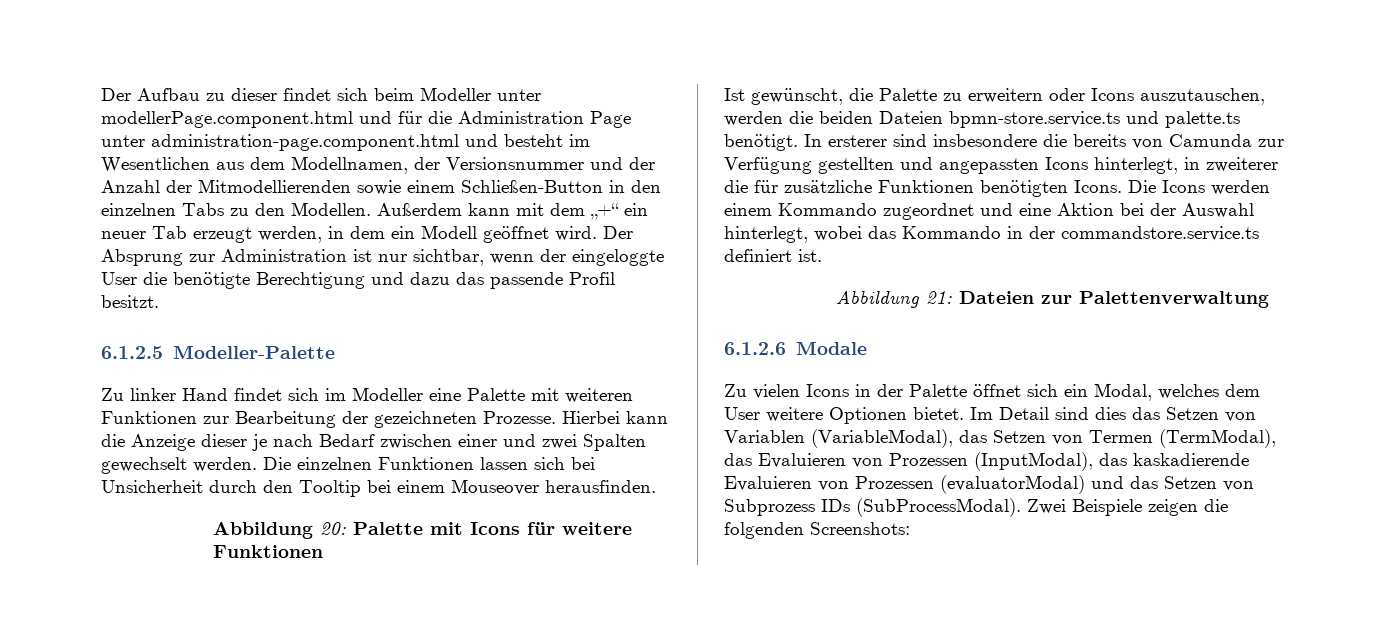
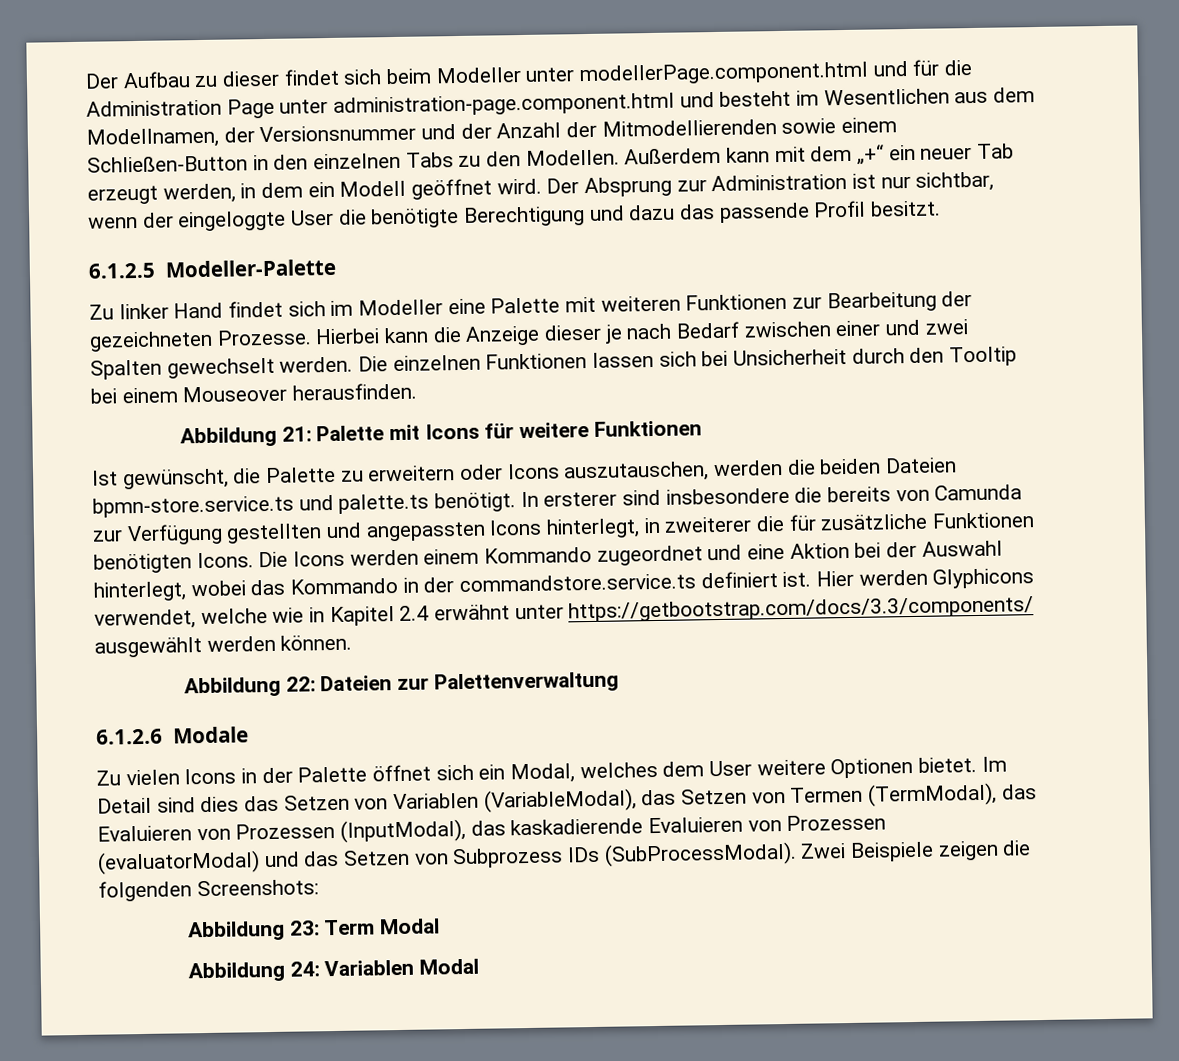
- Abbildung 20: Palette mit Icons für weitere Funktionen
+ Abbildung 21: Palette mit Icons für weitere Funktionen
- Die Icons werden einem Kommando zugeordnet und eine Aktion bei der Auswahl hinterlegt, wobei das Kommando in der commandstore.service.ts definiert ist.
- Abbildung 21: Dateien zur Palettenverwaltung
+ Die Icons werden einem Kommando zugeordnet und eine Aktion bei der Auswahl hinterlegt, wobei das Kommando in der commandstore.service.ts definiert ist. Hier werden Glyphicons verwendet, welche wie in Kapitel 2.4 erwähnt unter https://getbootstrap.com/docs/3.3/components/ ausgewählt werden können.
+ Abbildung 22: Dateien zur Palettenverwaltung
+ Abbildung 23: Term Modal
+ Abbildung 24: Variablen Modal

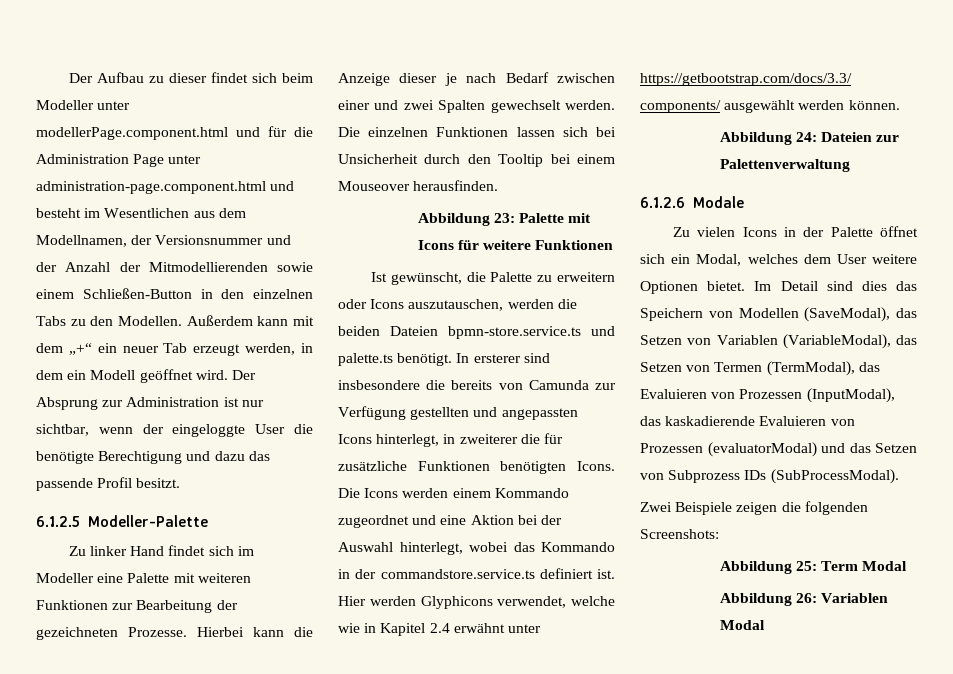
- Abbildung 21: Palette mit Icons für weitere Funktionen
+ Abbildung 23: Palette mit Icons für weitere Funktionen
- Abbildung 22: Dateien zur Palettenverwaltung
+ Abbildung 24: Dateien zur Palettenverwaltung
- Im Detail sind dies das Setzen von Variablen (VariableModal), das Setzen von Termen (TermModal), das Evaluieren von Prozessen (InputModal), das kaskadierende Evaluieren von Prozessen (evaluatorModal) und das Setzen von Subprozess IDs (SubProcessModal). Zwei Beispiele zeigen die folgenden Screenshots:
+ Im Detail sind dies das Speichern von Modellen (SaveModal), das Setzen von Variablen (VariableModal), das Setzen von Termen (TermModal), das Evaluieren von Prozessen (InputModal), das kaskadierende Evaluieren von Prozessen (evaluatorModal) und das Setzen von Subprozess IDs (SubProcessModal).
+ Zwei Beispiele zeigen die folgenden Screenshots:
- Abbildung 23: Term Modal
+ Abbildung 25: Term Modal
- Abbildung 24: Variablen Modal
+ Abbildung 26: Variablen Modal

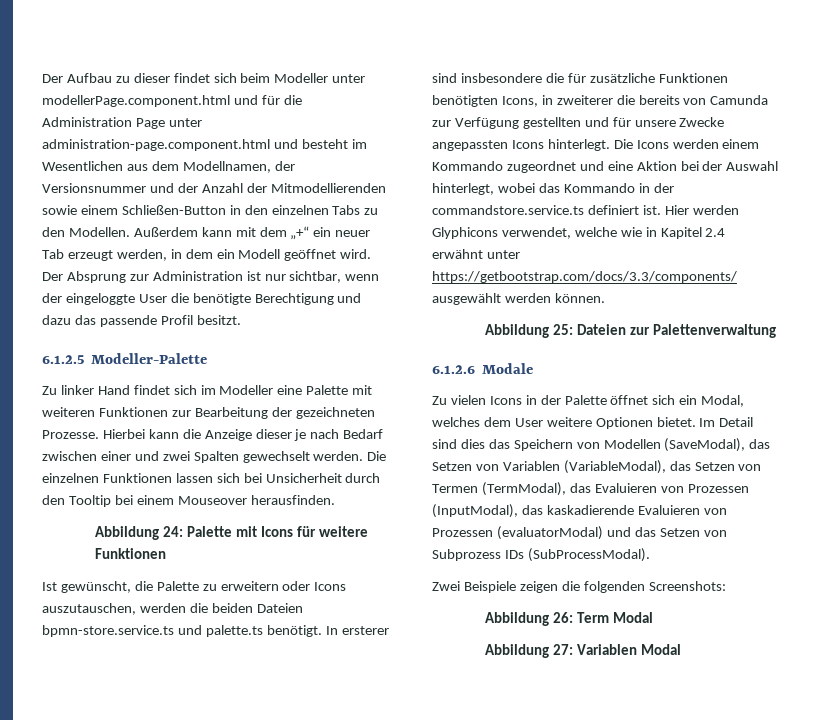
- Abbildung 23: Palette mit Icons für weitere Funktionen
+ Abbildung 24: Palette mit Icons für weitere Funktionen
- In ersterer sind insbesondere die bereits von Camunda zur Verfügung gestellten und angepassten Icons hinterlegt, in zweiterer die für zusätzliche Funktionen benötigten Icons.
+ In ersterer sind insbesondere die für zusätzliche Funktionen benötigten Icons, in zweiterer die bereits von Camunda zur Verfügung gestellten und für unsere Zwecke angepassten Icons hinterlegt.
- Abbildung 24: Dateien zur Palettenverwaltung
+ Abbildung 25: Dateien zur Palettenverwaltung
- Abbildung 25: Term Modal
+ Abbildung 26: Term Modal
- Abbildung 26: Variablen Modal
+ Abbildung 27: Variablen Modal

